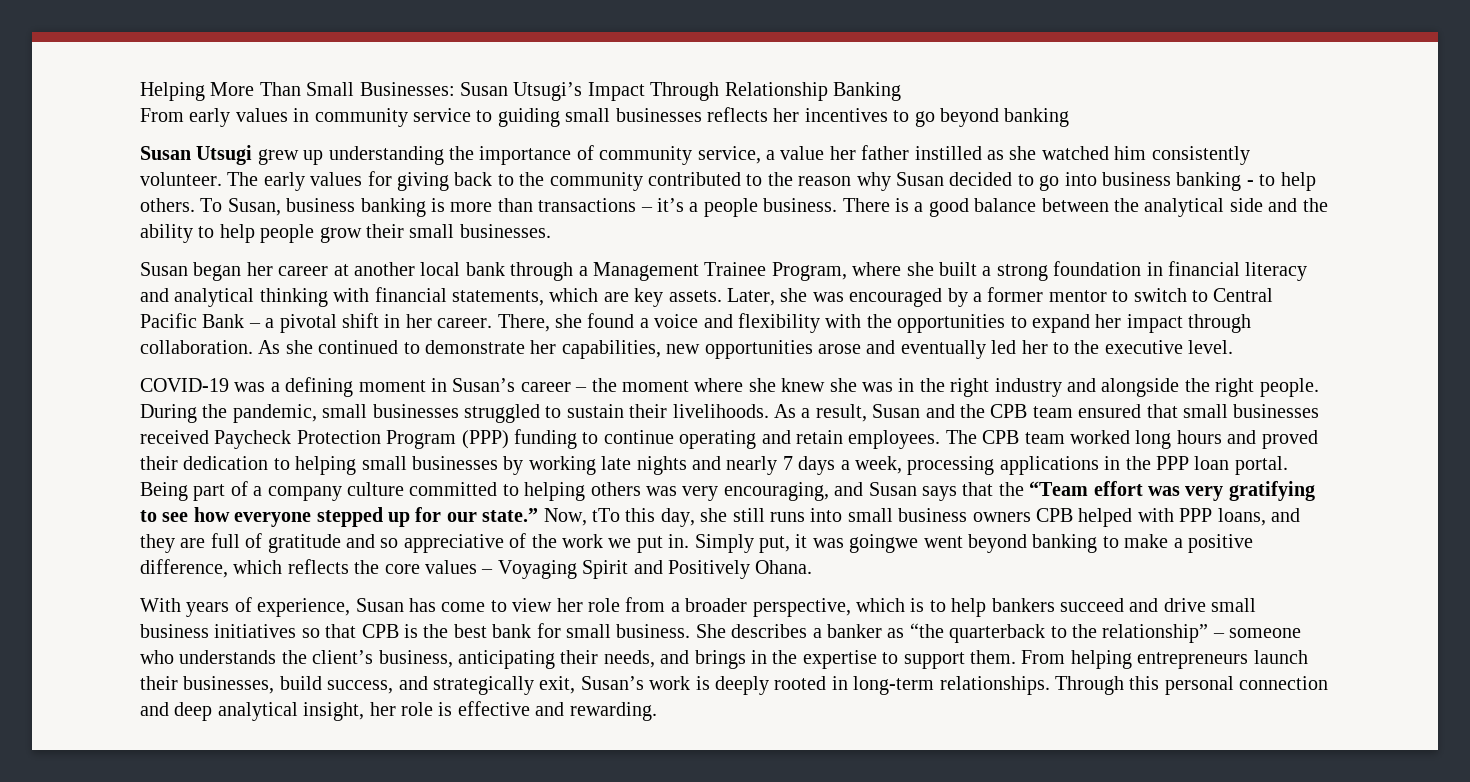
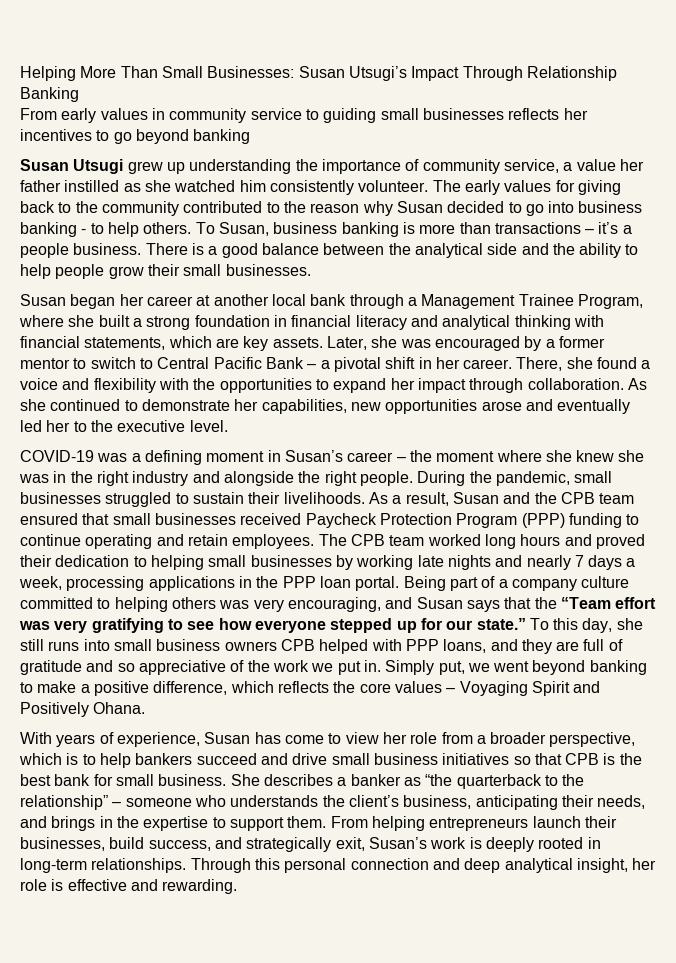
- Now, tTo this day, she still runs into small business owners CPB helped with PPP loans, and they are full of gratitude and so appreciative of the work we put in.
+ To this day, she still runs into small business owners CPB helped with PPP loans, and they are full of gratitude and so appreciative of the work we put in.
- Simply put, it was goingwe went beyond banking to make a positive difference, which reflects the core values – Voyaging Spirit and Positively Ohana.
+ Simply put, we went beyond banking to make a positive difference, which reflects the core values – Voyaging Spirit and Positively Ohana.

